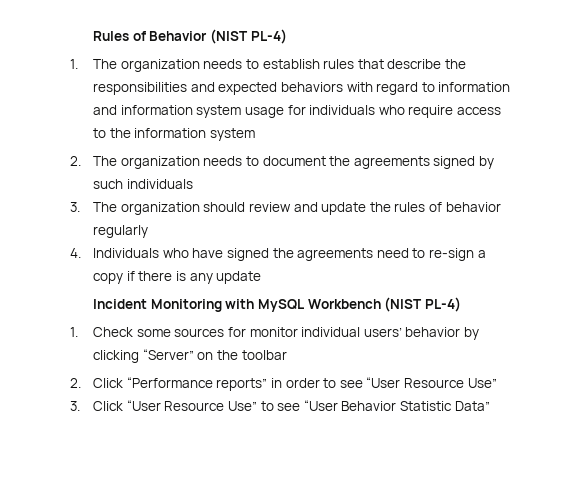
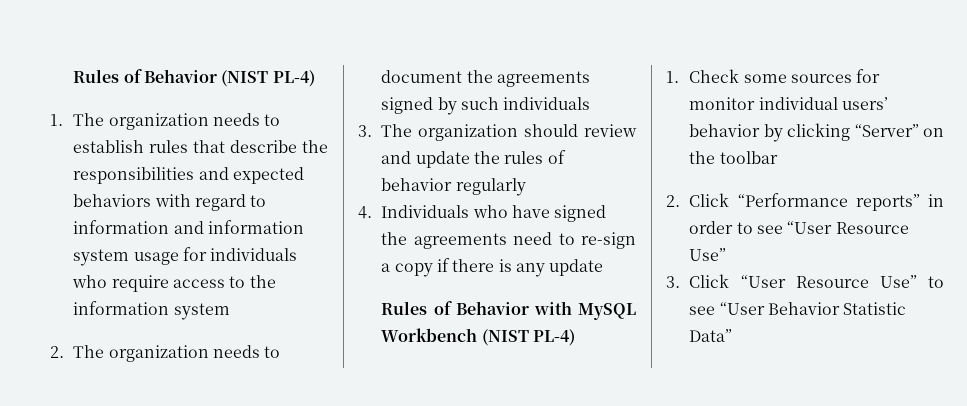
- Incident Monitoring with MySQL Workbench (NIST PL-4)
+ Rules of Behavior with MySQL Workbench (NIST PL-4)

